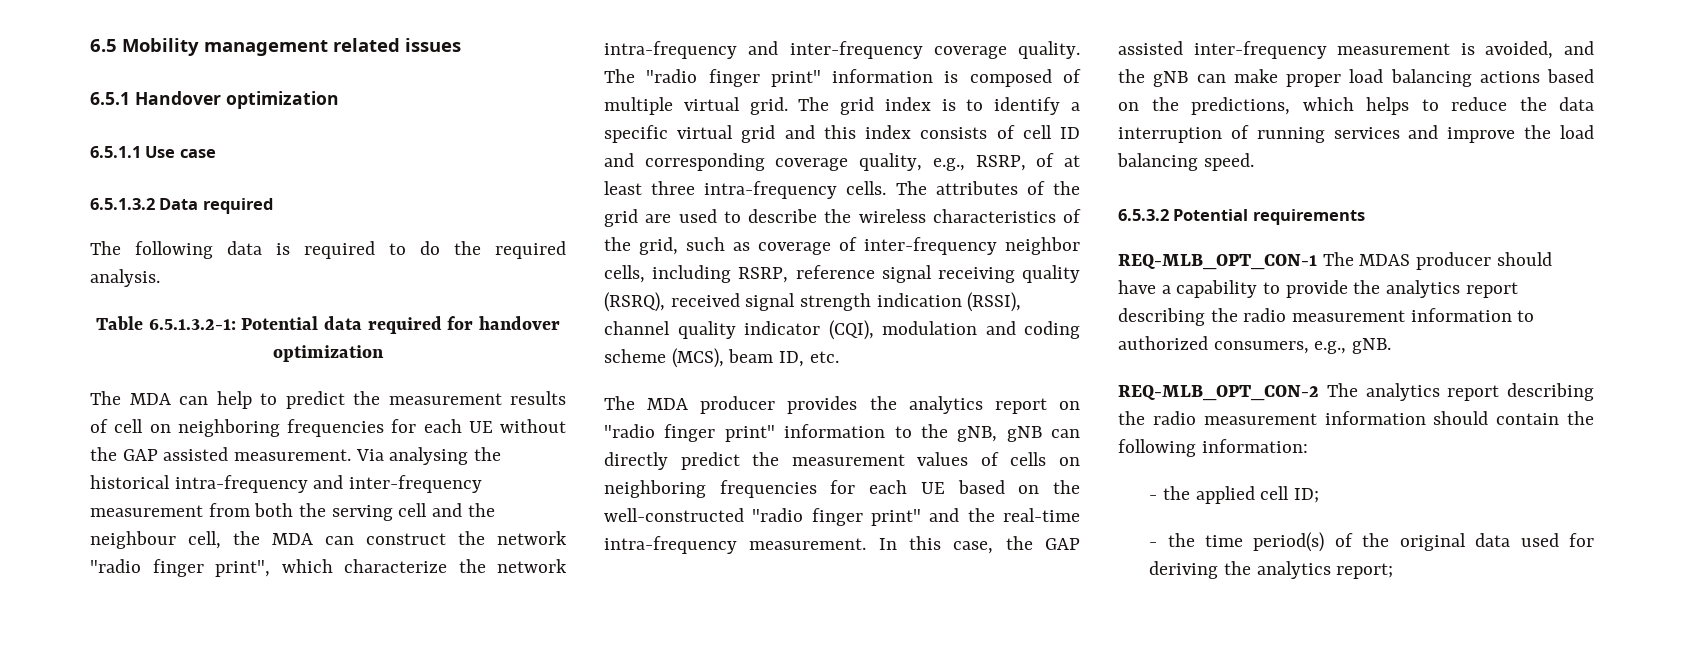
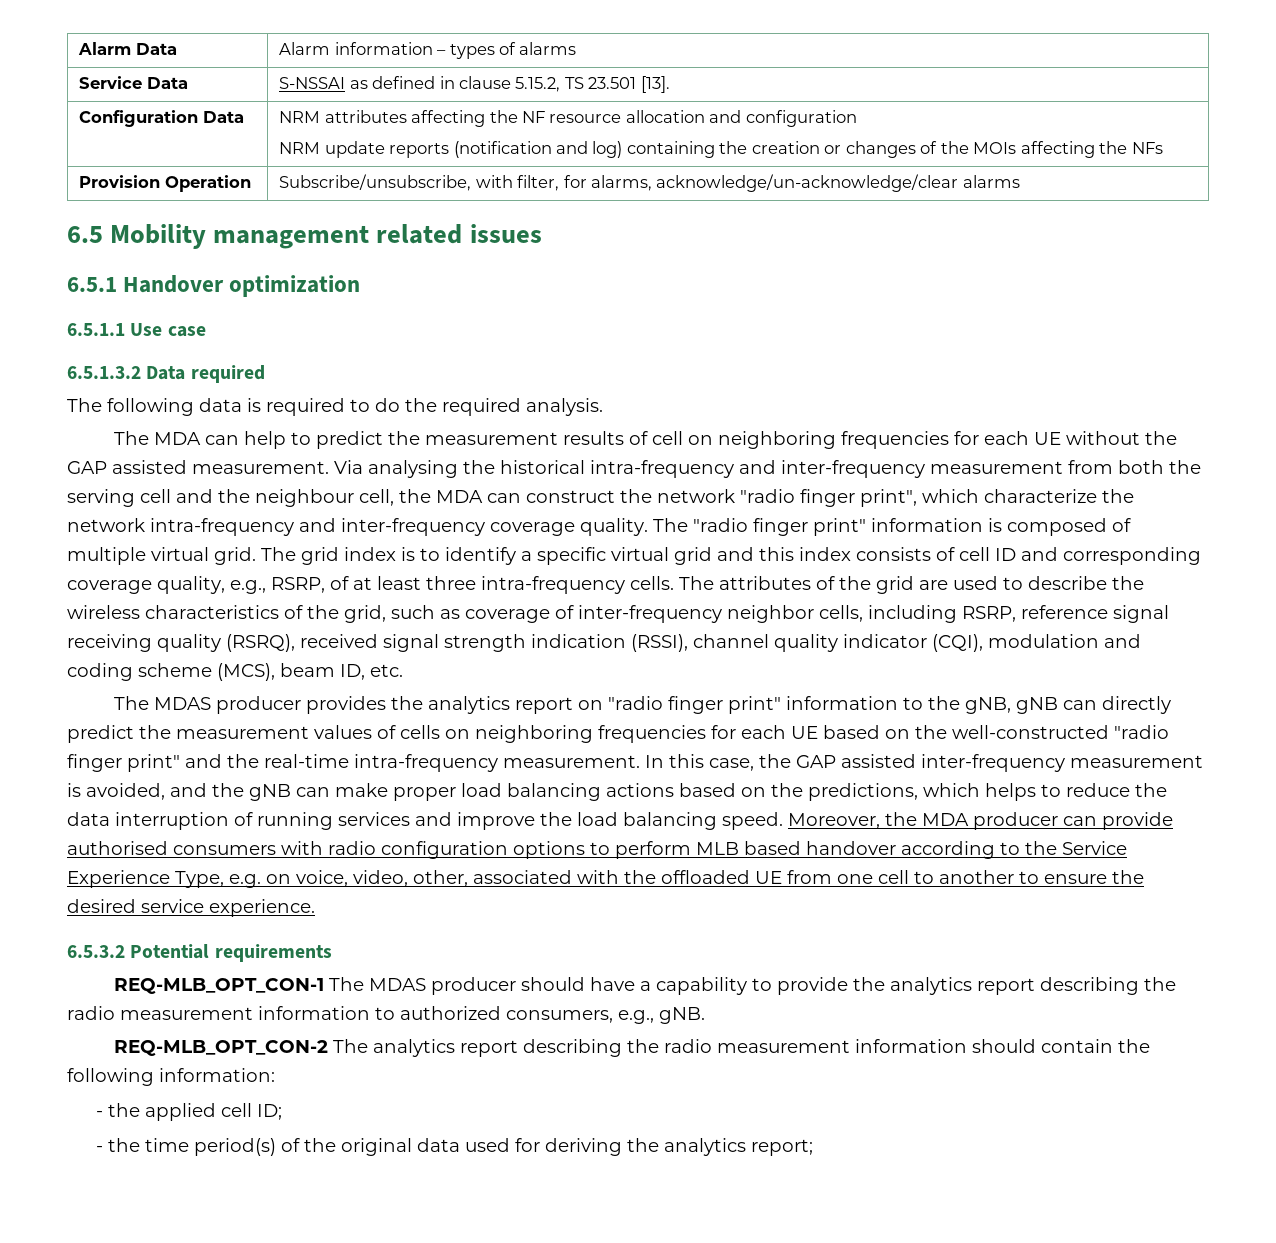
+ Alarm Data | Alarm information – types of alarms
+ Service Data | S-NSSAI as defined in clause 5.15.2, TS 23.501 [13].
+ Configuration Data | NRM attributes affecting the NF resource allocation and configuration
+ NRM update reports (notification and log) containing the creation or changes of the MOIs affecting the NFs
+ Provision Operation | Subscribe/unsubscribe, with filter, for alarms, acknowledge/un-acknowledge/clear alarms
- Table 6.5.1.3.2-1: Potential data required for handover optimization
- The MDA producer provides the analytics report on "radio finger print" information to the gNB, gNB can directly predict the measurement values of cells on neighboring frequencies for each UE based on the well-constructed "radio finger print" and the real-time intra-frequency measurement.
+ The MDAS producer provides the analytics report on "radio finger print" information to the gNB, gNB can directly predict the measurement values of cells on neighboring frequencies for each UE based on the well-constructed "radio finger print" and the real-time intra-frequency measurement.
+ Moreover, the MDA producer can provide authorised consumers with radio configuration options to perform MLB based handover according to the Service Experience Type, e.g. on voice, video, other, associated with the offloaded UE from one cell to another to ensure the desired service experience.

